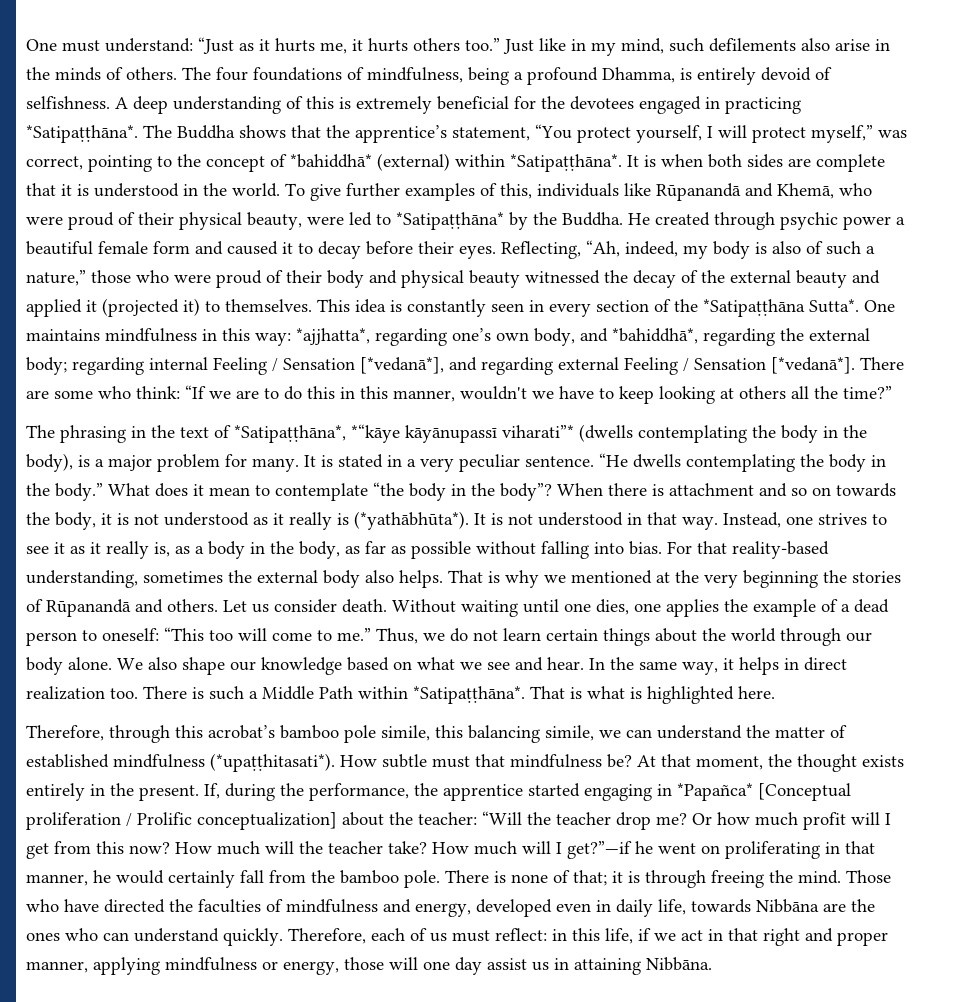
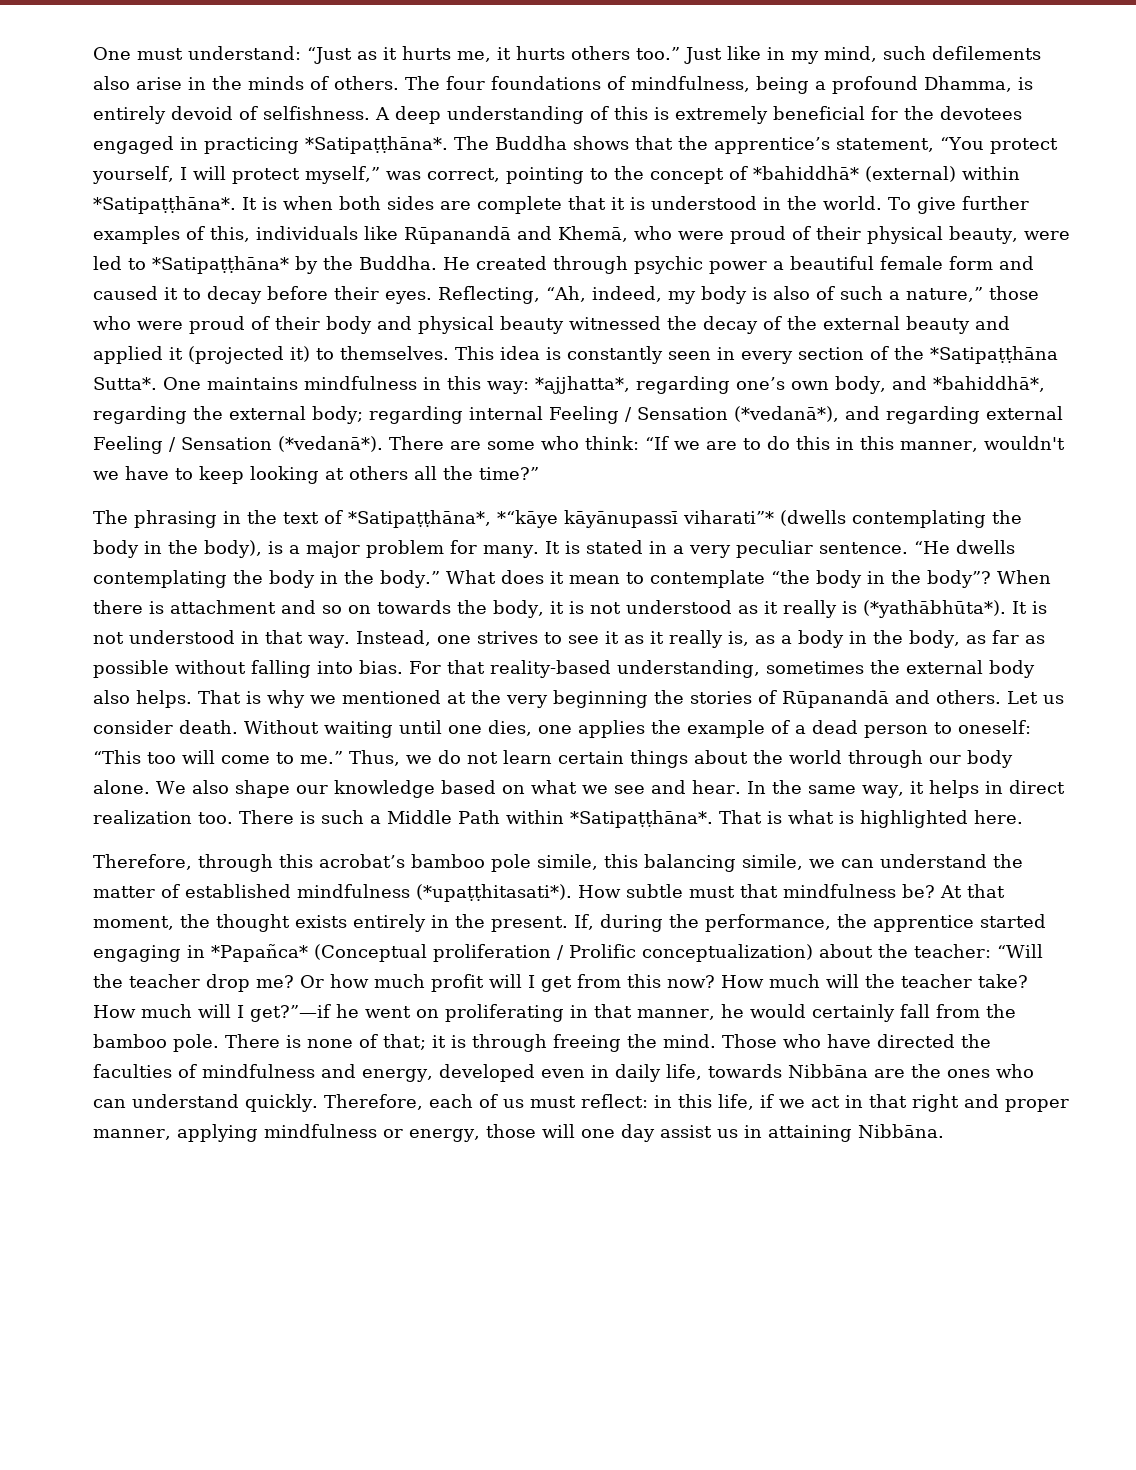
- One maintains mindfulness in this way: *ajjhatta*, regarding one’s own body, and *bahiddhā*, regarding the external body; regarding internal Feeling / Sensation [*vedanā*], and regarding external Feeling / Sensation [*vedanā*].
+ One maintains mindfulness in this way: *ajjhatta*, regarding one’s own body, and *bahiddhā*, regarding the external body; regarding internal Feeling / Sensation (*vedanā*), and regarding external Feeling / Sensation (*vedanā*).
- If, during the performance, the apprentice started engaging in *Papañca* [Conceptual proliferation / Prolific conceptualization] about the teacher: “Will the teacher drop me?
+ If, during the performance, the apprentice started engaging in *Papañca* (Conceptual proliferation / Prolific conceptualization) about the teacher: “Will the teacher drop me?

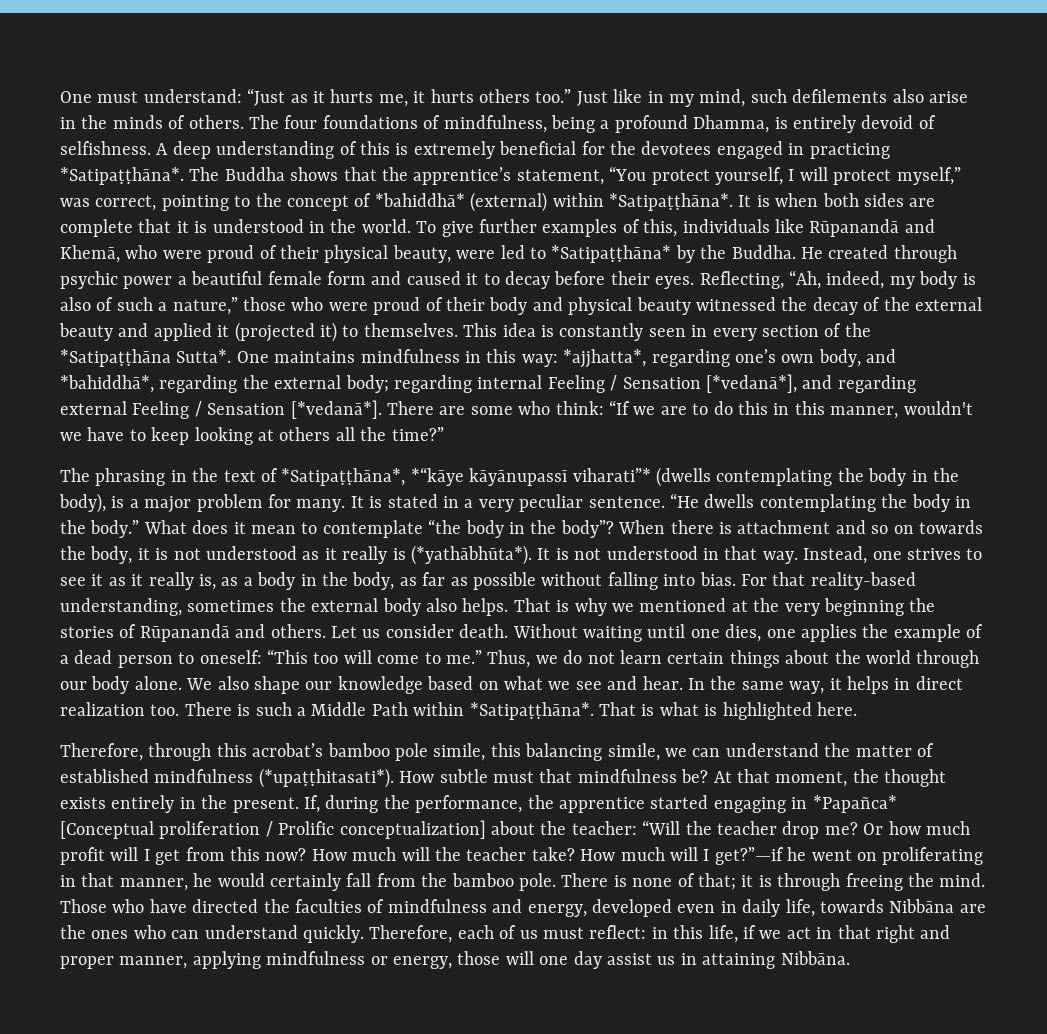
- One maintains mindfulness in this way: *ajjhatta*, regarding one’s own body, and *bahiddhā*, regarding the external body; regarding internal Feeling / Sensation (*vedanā*), and regarding external Feeling / Sensation (*vedanā*).
+ One maintains mindfulness in this way: *ajjhatta*, regarding one’s own body, and *bahiddhā*, regarding the external body; regarding internal Feeling / Sensation [*vedanā*], and regarding external Feeling / Sensation [*vedanā*].
- If, during the performance, the apprentice started engaging in *Papañca* (Conceptual proliferation / Prolific conceptualization) about the teacher: “Will the teacher drop me?
+ If, during the performance, the apprentice started engaging in *Papañca* [Conceptual proliferation / Prolific conceptualization] about the teacher: “Will the teacher drop me?

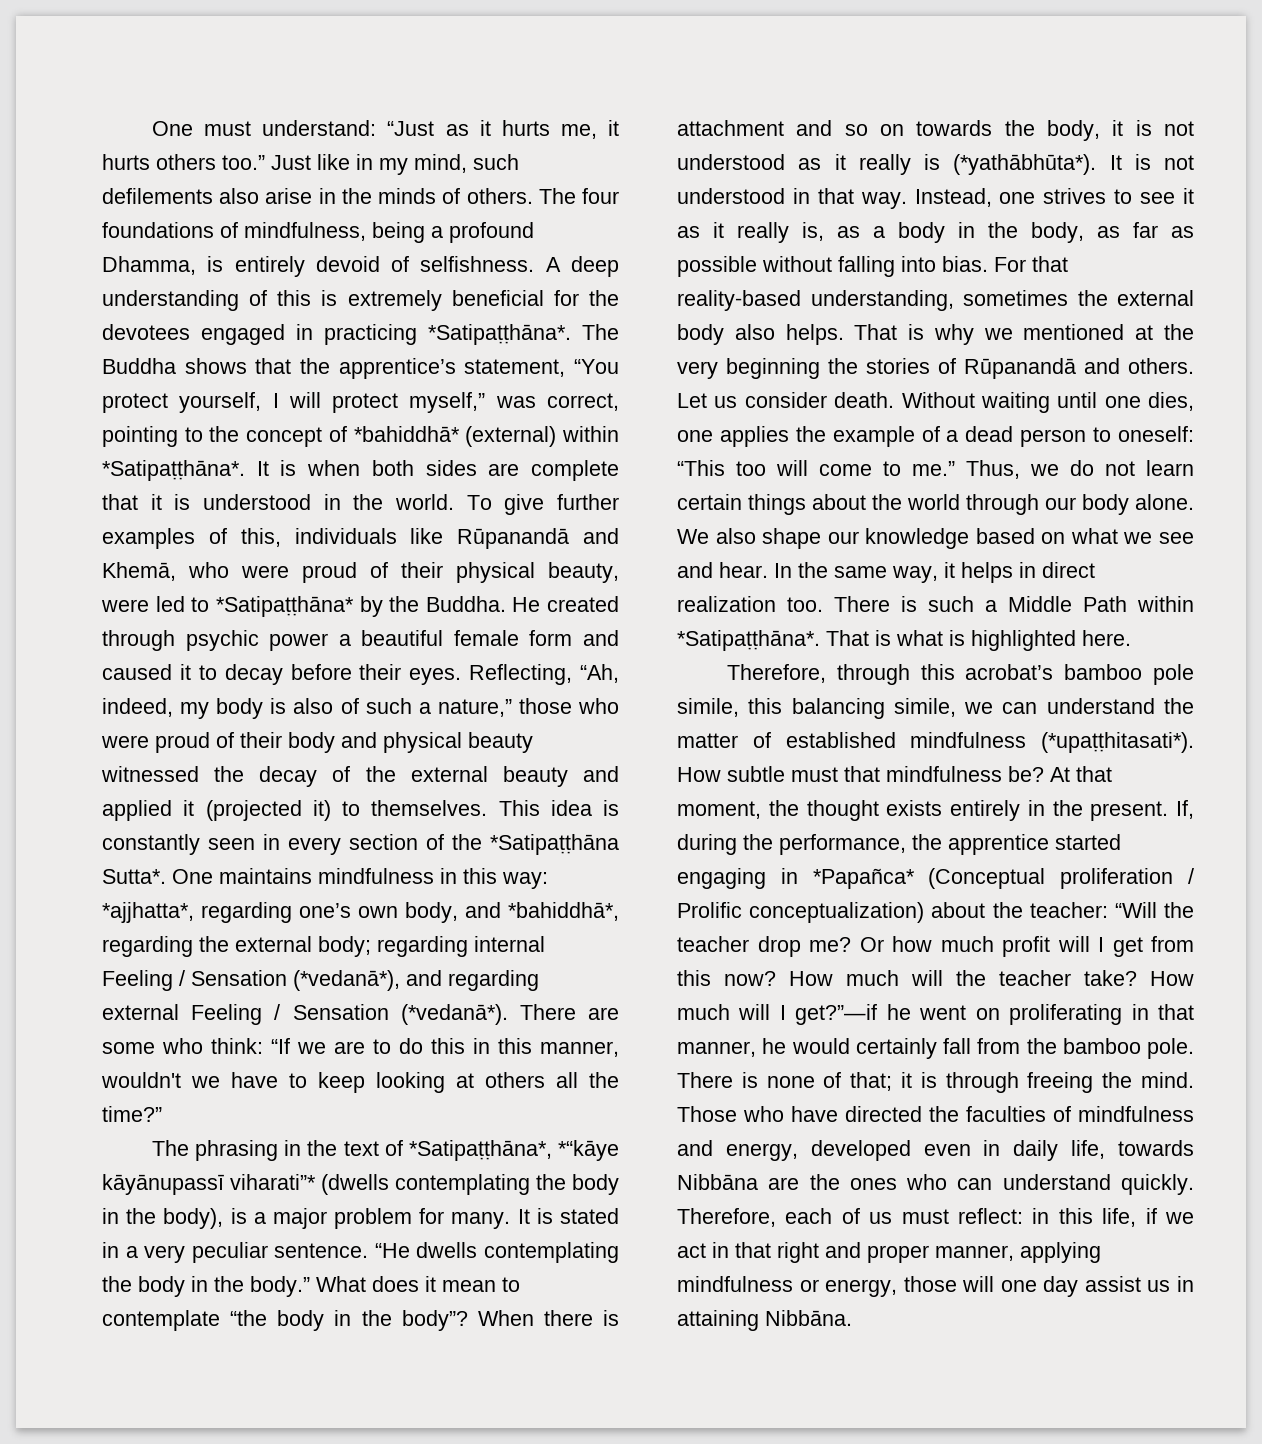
- One maintains mindfulness in this way: *ajjhatta*, regarding one’s own body, and *bahiddhā*, regarding the external body; regarding internal Feeling / Sensation [*vedanā*], and regarding external Feeling / Sensation [*vedanā*].
+ One maintains mindfulness in this way: *ajjhatta*, regarding one’s own body, and *bahiddhā*, regarding the external body; regarding internal Feeling / Sensation (*vedanā*), and regarding external Feeling / Sensation (*vedanā*).
- If, during the performance, the apprentice started engaging in *Papañca* [Conceptual proliferation / Prolific conceptualization] about the teacher: “Will the teacher drop me?
+ If, during the performance, the apprentice started engaging in *Papañca* (Conceptual proliferation / Prolific conceptualization) about the teacher: “Will the teacher drop me?

